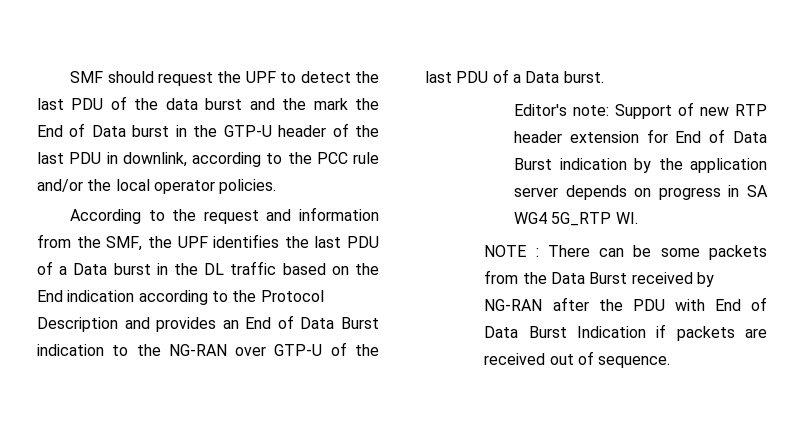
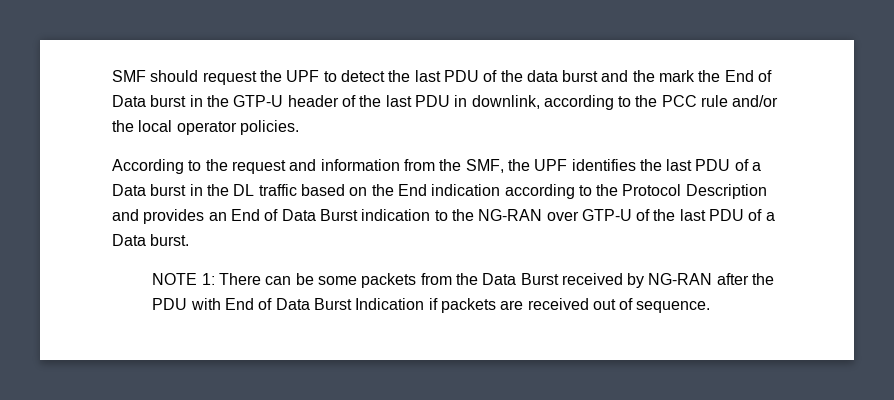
- Editor's note: Support of new RTP header extension for End of Data Burst indication by the application server depends on progress in SA WG4 5G_RTP WI.
- NOTE : There can be some packets from the Data Burst received by NG-RAN after the PDU with End of Data Burst Indication if packets are received out of sequence.
+ NOTE 1: There can be some packets from the Data Burst received by NG-RAN after the PDU with End of Data Burst Indication if packets are received out of sequence.

